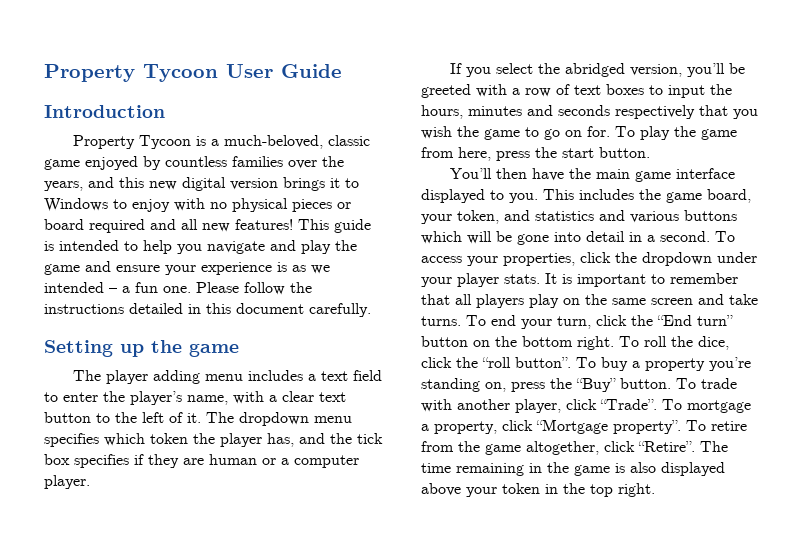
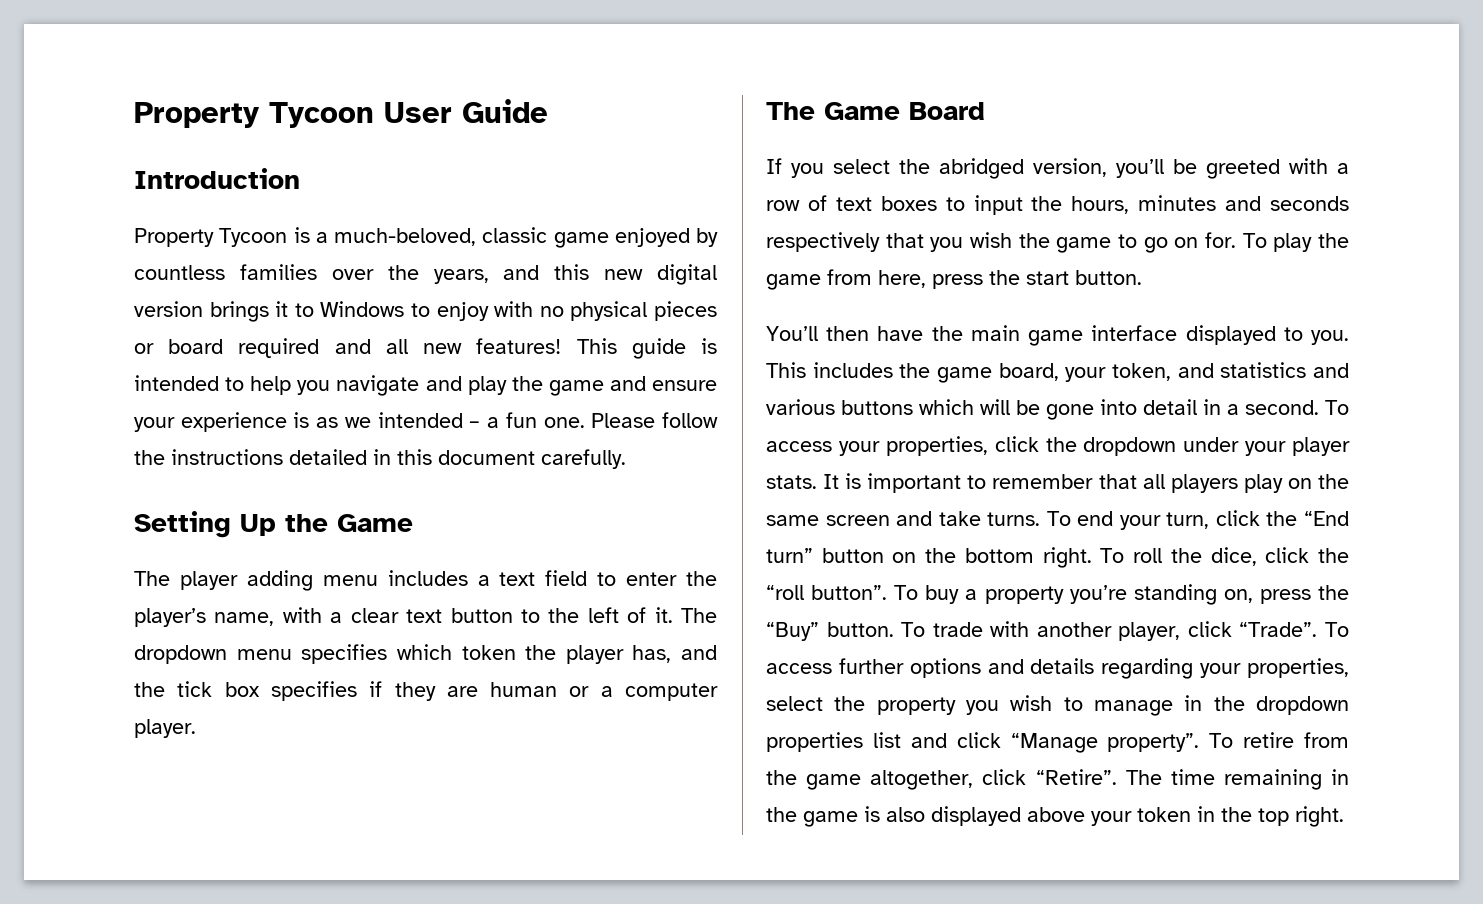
- Setting up the game
+ Setting Up the Game
+ The Game Board
- To mortgage a property, click “Mortgage property”.
+ To access further options and details regarding your properties, select the property you wish to manage in the dropdown properties list and click “Manage property”.

